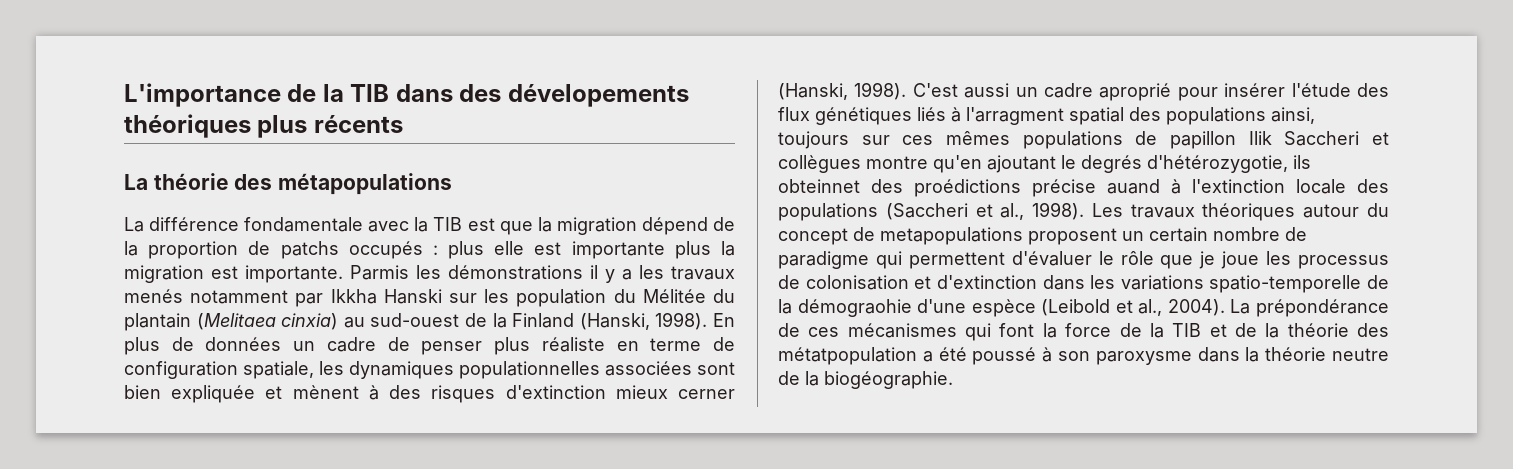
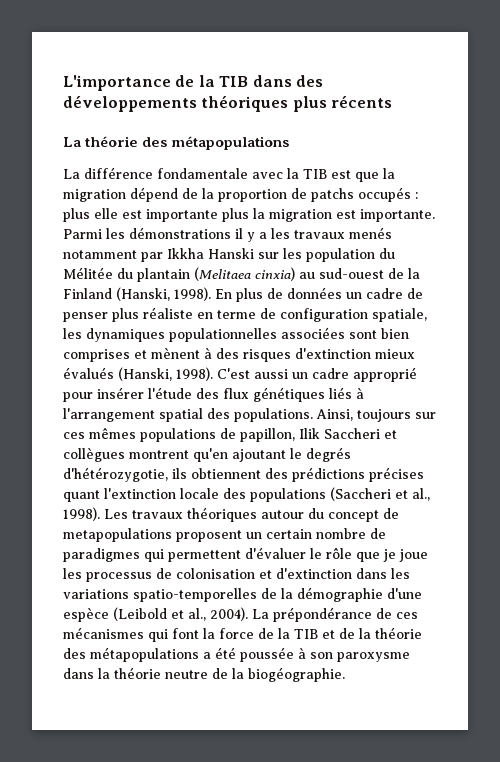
- L'importance de la TIB dans des dévelopements théoriques plus récents
+ L'importance de la TIB dans des développements théoriques plus récents
- Parmis les démonstrations il y a les travaux menés notamment par Ikkha Hanski sur les population du Mélitée du plantain (Melitaea cinxia) au sud-ouest de la Finland (Hanski, 1998).
+ Parmi les démonstrations il y a les travaux menés notamment par Ikkha Hanski sur les population du Mélitée du plantain (Melitaea cinxia) au sud-ouest de la Finland (Hanski, 1998).
- En plus de données un cadre de penser plus réaliste en terme de configuration spatiale, les dynamiques populationnelles associées sont bien expliquée et mènent à des risques d'extinction mieux cerner (Hanski, 1998).
+ En plus de données un cadre de penser plus réaliste en terme de configuration spatiale, les dynamiques populationnelles associées sont bien comprises et mènent à des risques d'extinction mieux évalués (Hanski, 1998).
- C'est aussi un cadre aproprié pour insérer l'étude des flux génétiques liés à l'arragment spatial des populations ainsi, toujours sur ces mêmes populations de papillon Ilik Saccheri et collègues montre qu'en ajoutant le degrés d'hétérozygotie, ils obteinnet des proédictions précise auand à l'extinction locale des populations (Saccheri et al., 1998).
+ C'est aussi un cadre approprié pour insérer l'étude des flux génétiques liés à l'arrangement spatial des populations. Ainsi, toujours sur ces mêmes populations de papillon, Ilik Saccheri et collègues montrent qu'en ajoutant le degrés d'hétérozygotie, ils obtiennent des prédictions précises quant l'extinction locale des populations (Saccheri et al., 1998).
- Les travaux théoriques autour du concept de metapopulations proposent un certain nombre de paradigme qui permettent d'évaluer le rôle que je joue les processus de colonisation et d'extinction dans les variations spatio-temporelle de la démograohie d'une espèce (Leibold et al., 2004).
+ Les travaux théoriques autour du concept de metapopulations proposent un certain nombre de paradigmes qui permettent d'évaluer le rôle que je joue les processus de colonisation et d'extinction dans les variations spatio-temporelles de la démographie d'une espèce (Leibold et al., 2004).
- La prépondérance de ces mécanismes qui font la force de la TIB et de la théorie des métatpopulation a été poussé à son paroxysme dans la théorie neutre de la biogéographie.
+ La prépondérance de ces mécanismes qui font la force de la TIB et de la théorie des métapopulations a été poussée à son paroxysme dans la théorie neutre de la biogéographie.

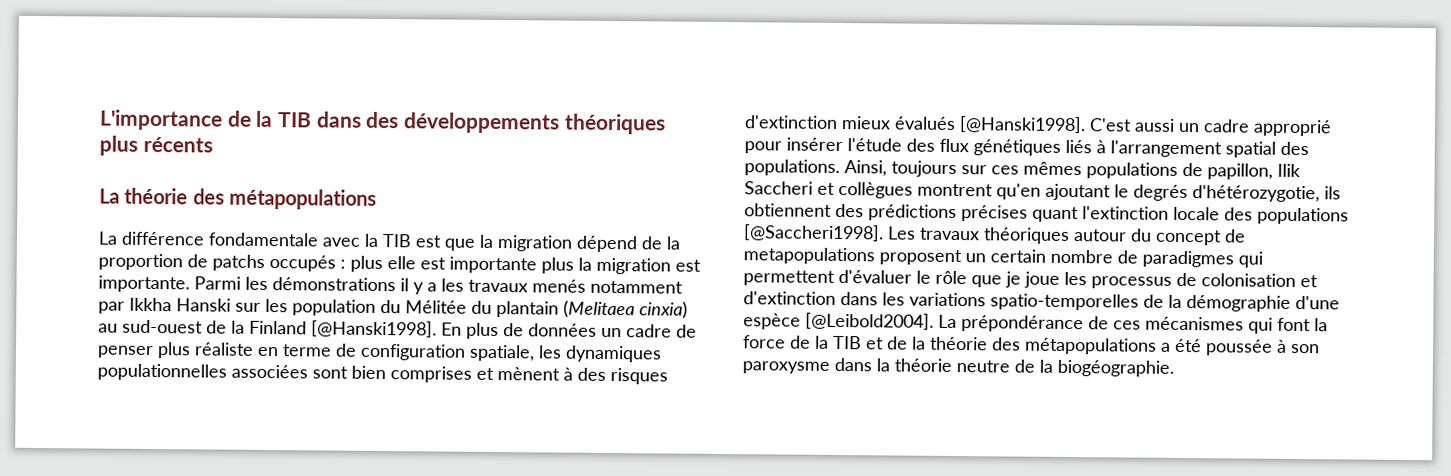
- Parmi les démonstrations il y a les travaux menés notamment par Ikkha Hanski sur les population du Mélitée du plantain (Melitaea cinxia) au sud-ouest de la Finland (Hanski, 1998).
+ Parmi les démonstrations il y a les travaux menés notamment par Ikkha Hanski sur les population du Mélitée du plantain (Melitaea cinxia) au sud-ouest de la Finland [@Hanski1998].
- En plus de données un cadre de penser plus réaliste en terme de configuration spatiale, les dynamiques populationnelles associées sont bien comprises et mènent à des risques d'extinction mieux évalués (Hanski, 1998).
+ En plus de données un cadre de penser plus réaliste en terme de configuration spatiale, les dynamiques populationnelles associées sont bien comprises et mènent à des risques d'extinction mieux évalués [@Hanski1998].
- Ainsi, toujours sur ces mêmes populations de papillon, Ilik Saccheri et collègues montrent qu'en ajoutant le degrés d'hétérozygotie, ils obtiennent des prédictions précises quant l'extinction locale des populations (Saccheri et al., 1998).
+ Ainsi, toujours sur ces mêmes populations de papillon, Ilik Saccheri et collègues montrent qu'en ajoutant le degrés d'hétérozygotie, ils obtiennent des prédictions précises quant l'extinction locale des populations [@Saccheri1998].
- Les travaux théoriques autour du concept de metapopulations proposent un certain nombre de paradigmes qui permettent d'évaluer le rôle que je joue les processus de colonisation et d'extinction dans les variations spatio-temporelles de la démographie d'une espèce (Leibold et al., 2004).
+ Les travaux théoriques autour du concept de metapopulations proposent un certain nombre de paradigmes qui permettent d'évaluer le rôle que je joue les processus de colonisation et d'extinction dans les variations spatio-temporelles de la démographie d'une espèce [@Leibold2004].

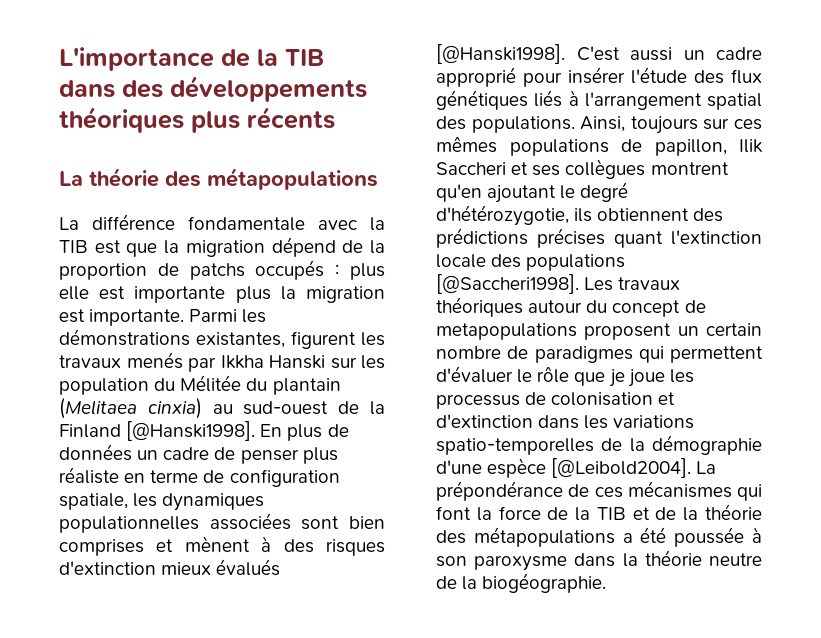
- Parmi les démonstrations il y a les travaux menés notamment par Ikkha Hanski sur les population du Mélitée du plantain (Melitaea cinxia) au sud-ouest de la Finland [@Hanski1998].
+ Parmi les démonstrations existantes, figurent les travaux menés par Ikkha Hanski sur les population du Mélitée du plantain (Melitaea cinxia) au sud-ouest de la Finland [@Hanski1998].
- Ainsi, toujours sur ces mêmes populations de papillon, Ilik Saccheri et collègues montrent qu'en ajoutant le degrés d'hétérozygotie, ils obtiennent des prédictions précises quant l'extinction locale des populations [@Saccheri1998].
+ Ainsi, toujours sur ces mêmes populations de papillon, Ilik Saccheri et ses collègues montrent qu'en ajoutant le degré d'hétérozygotie, ils obtiennent des prédictions précises quant l'extinction locale des populations [@Saccheri1998].

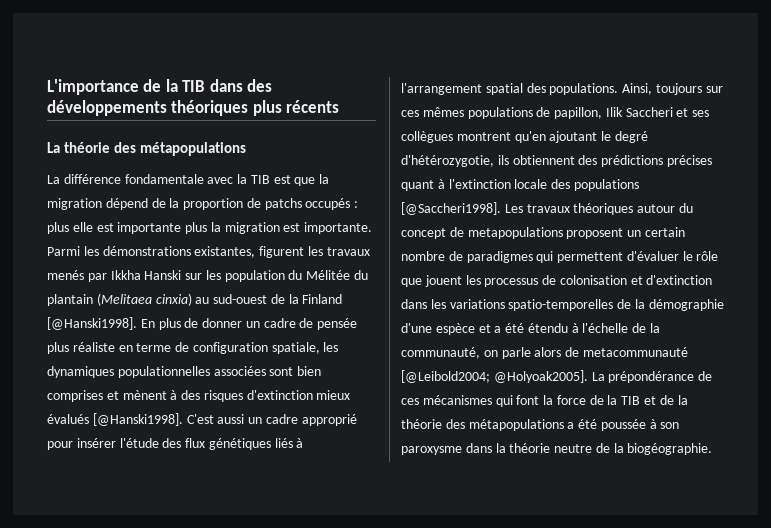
- En plus de données un cadre de penser plus réaliste en terme de configuration spatiale, les dynamiques populationnelles associées sont bien comprises et mènent à des risques d'extinction mieux évalués [@Hanski1998].
+ En plus de donner un cadre de pensée plus réaliste en terme de configuration spatiale, les dynamiques populationnelles associées sont bien comprises et mènent à des risques d'extinction mieux évalués [@Hanski1998].
- Ainsi, toujours sur ces mêmes populations de papillon, Ilik Saccheri et ses collègues montrent qu'en ajoutant le degré d'hétérozygotie, ils obtiennent des prédictions précises quant l'extinction locale des populations [@Saccheri1998].
+ Ainsi, toujours sur ces mêmes populations de papillon, Ilik Saccheri et ses collègues montrent qu'en ajoutant le degré d'hétérozygotie, ils obtiennent des prédictions précises quant à l'extinction locale des populations [@Saccheri1998].
- Les travaux théoriques autour du concept de metapopulations proposent un certain nombre de paradigmes qui permettent d'évaluer le rôle que je joue les processus de colonisation et d'extinction dans les variations spatio-temporelles de la démographie d'une espèce [@Leibold2004].
+ Les travaux théoriques autour du concept de metapopulations proposent un certain nombre de paradigmes qui permettent d'évaluer le rôle que jouent les processus de colonisation et d'extinction dans les variations spatio-temporelles de la démographie d'une espèce et a été étendu à l'échelle de la communauté, on parle alors de metacommunauté [@Leibold2004; @Holyoak2005].

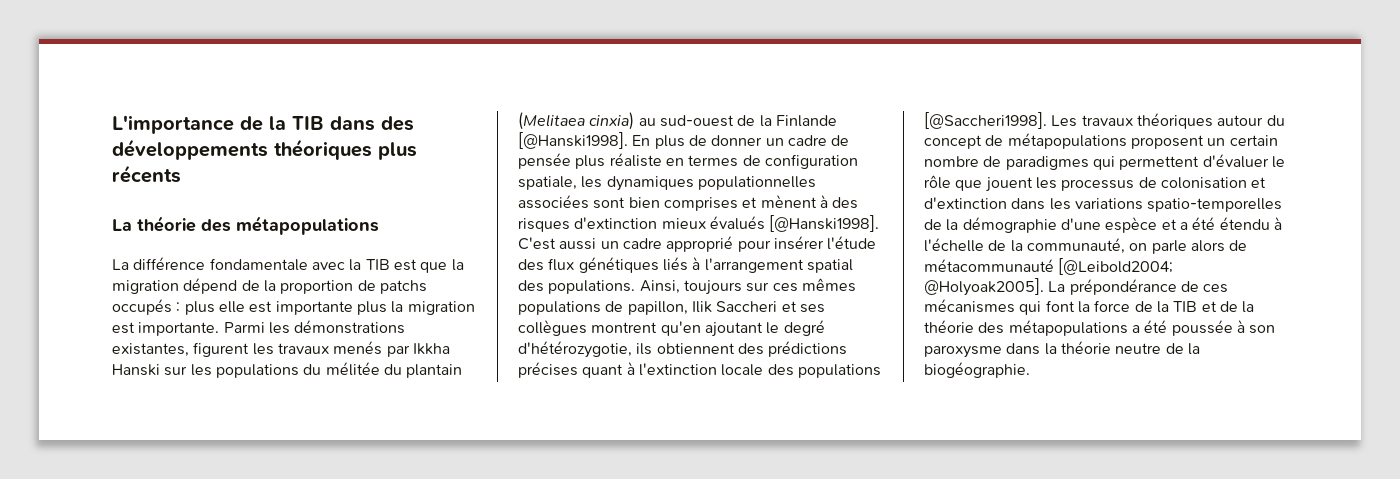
- Parmi les démonstrations existantes, figurent les travaux menés par Ikkha Hanski sur les population du Mélitée du plantain (Melitaea cinxia) au sud-ouest de la Finland [@Hanski1998].
+ Parmi les démonstrations existantes, figurent les travaux menés par Ikkha Hanski sur les populations du mélitée du plantain (Melitaea cinxia) au sud-ouest de la Finlande [@Hanski1998].
- En plus de donner un cadre de pensée plus réaliste en terme de configuration spatiale, les dynamiques populationnelles associées sont bien comprises et mènent à des risques d'extinction mieux évalués [@Hanski1998].
+ En plus de donner un cadre de pensée plus réaliste en termes de configuration spatiale, les dynamiques populationnelles associées sont bien comprises et mènent à des risques d'extinction mieux évalués [@Hanski1998].
- Les travaux théoriques autour du concept de metapopulations proposent un certain nombre de paradigmes qui permettent d'évaluer le rôle que jouent les processus de colonisation et d'extinction dans les variations spatio-temporelles de la démographie d'une espèce et a été étendu à l'échelle de la communauté, on parle alors de metacommunauté [@Leibold2004; @Holyoak2005].
+ Les travaux théoriques autour du concept de métapopulations proposent un certain nombre de paradigmes qui permettent d'évaluer le rôle que jouent les processus de colonisation et d'extinction dans les variations spatio-temporelles de la démographie d'une espèce et a été étendu à l'échelle de la communauté, on parle alors de métacommunauté [@Leibold2004; @Holyoak2005].

